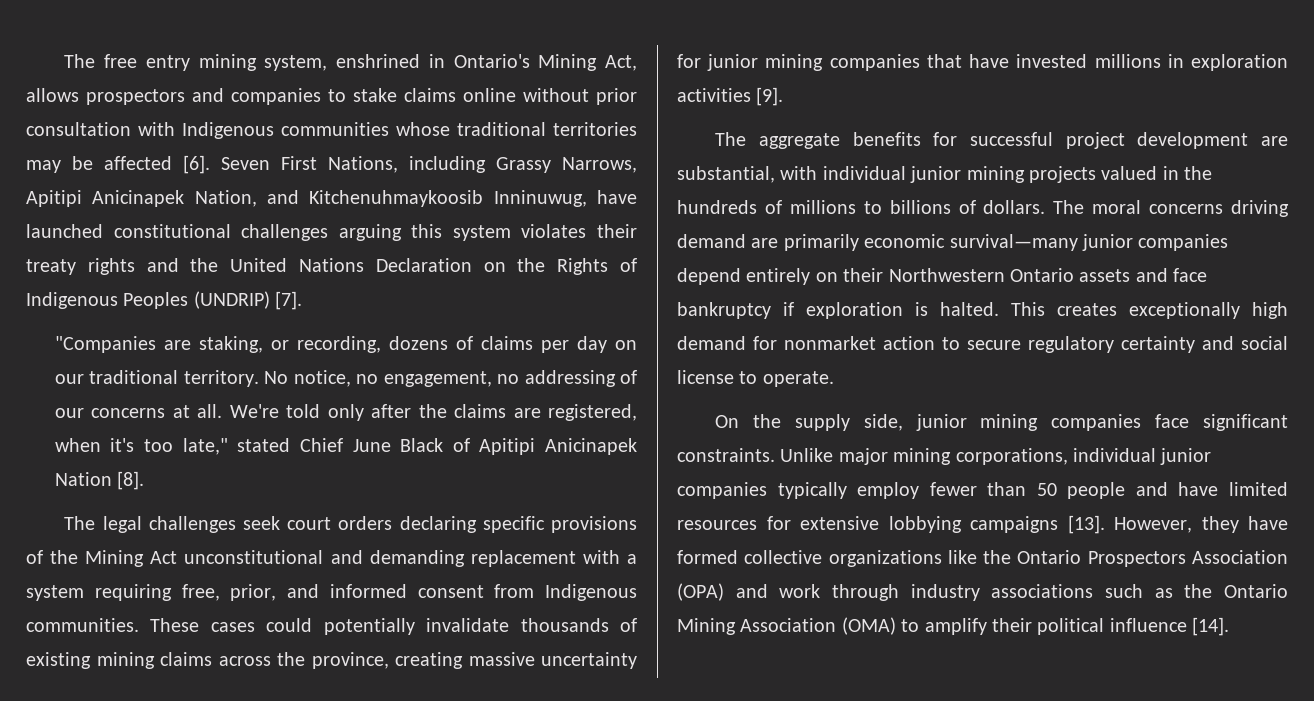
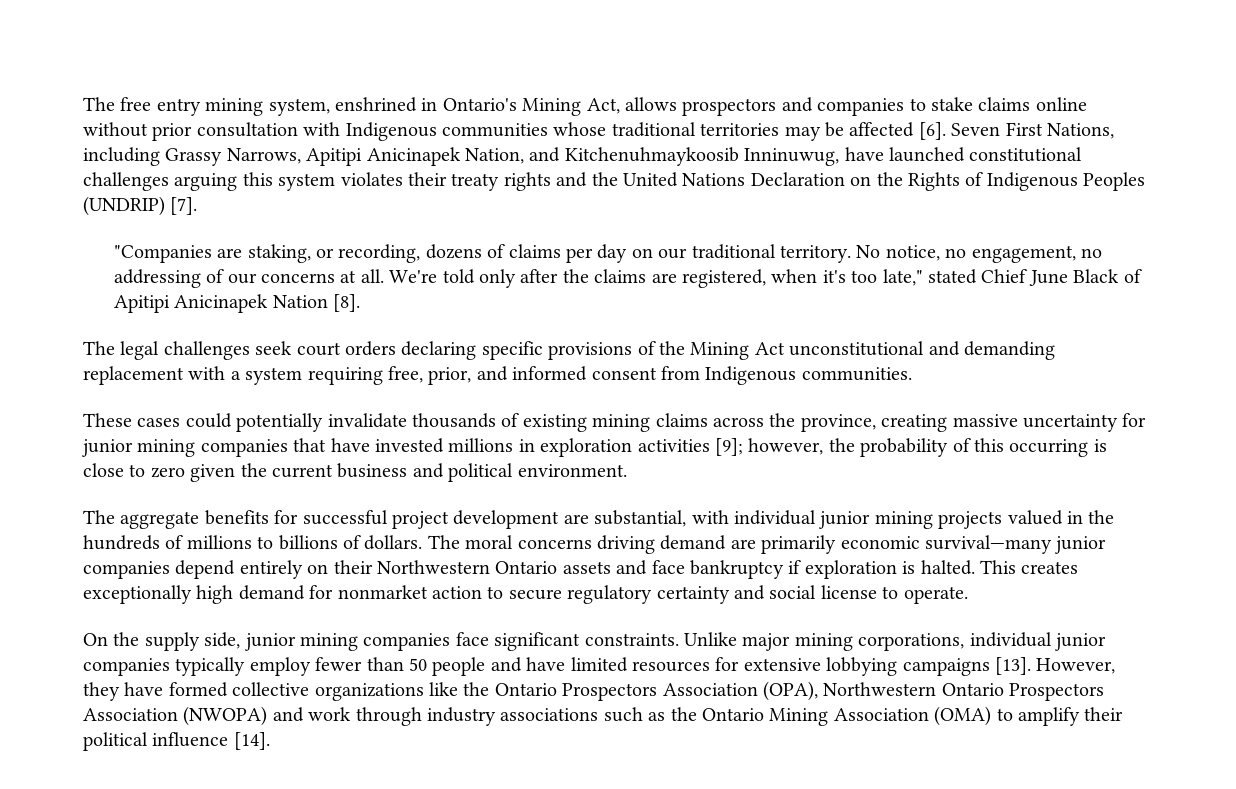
- The legal challenges seek court orders declaring specific provisions of the Mining Act unconstitutional and demanding replacement with a system requiring free, prior, and informed consent from Indigenous communities. These cases could potentially invalidate thousands of existing mining claims across the province, creating massive uncertainty for junior mining companies that have invested millions in exploration activities [9].
+ The legal challenges seek court orders declaring specific provisions of the Mining Act unconstitutional and demanding replacement with a system requiring free, prior, and informed consent from Indigenous communities.
+ These cases could potentially invalidate thousands of existing mining claims across the province, creating massive uncertainty for junior mining companies that have invested millions in exploration activities [9]; however, the probability of this occurring is close to zero given the current business and political environment.
- However, they have formed collective organizations like the Ontario Prospectors Association (OPA) and work through industry associations such as the Ontario Mining Association (OMA) to amplify their political influence [14].
+ However, they have formed collective organizations like the Ontario Prospectors Association (OPA), Northwestern Ontario Prospectors Association (NWOPA) and work through industry associations such as the Ontario Mining Association (OMA) to amplify their political influence [14].

